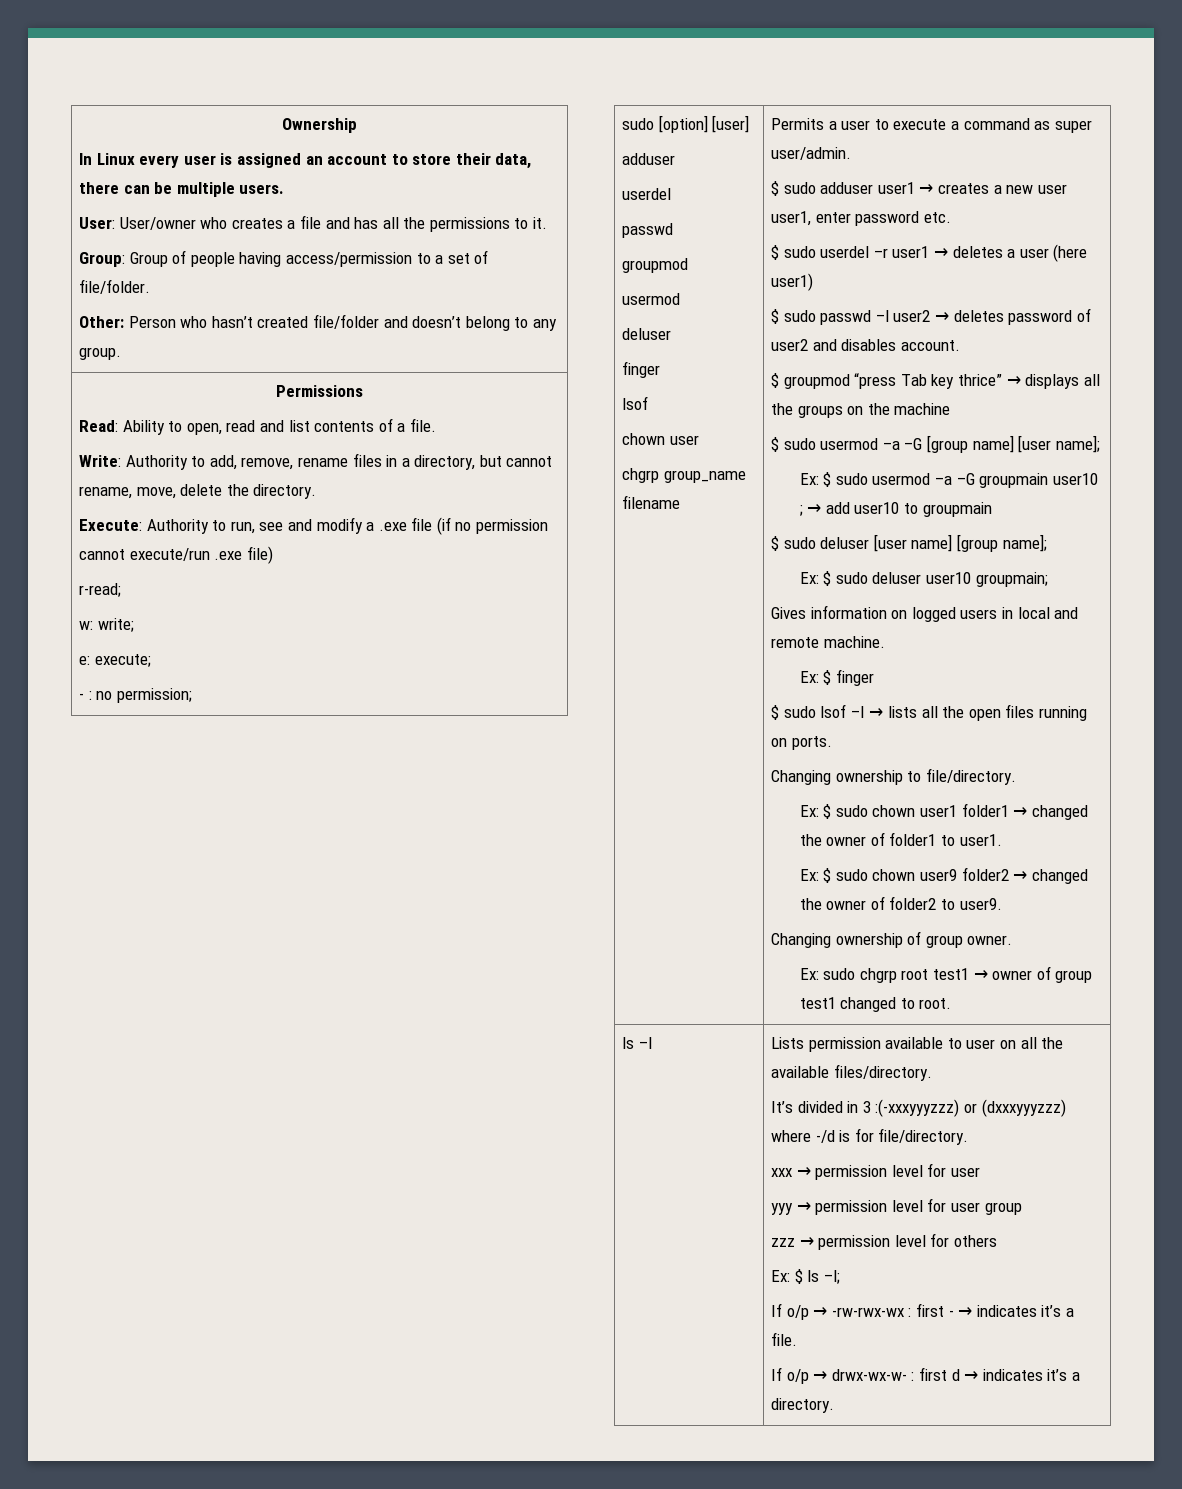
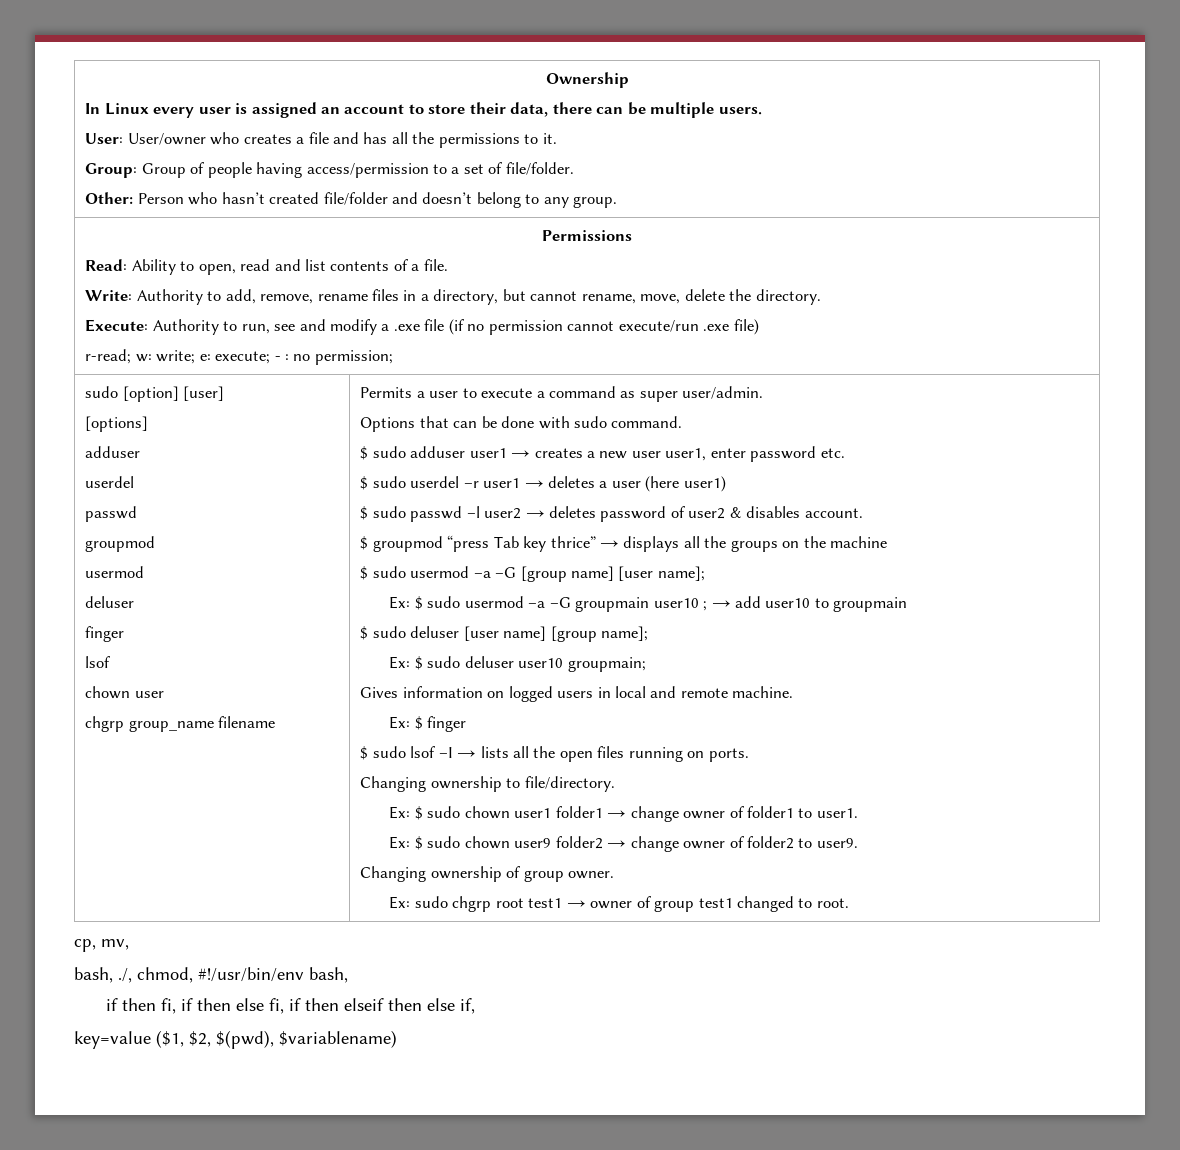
- r-read;
- w: write;
- e: execute;
- - : no permission;
+ r-read; w: write; e: execute; - : no permission;
+ [options]
+ Options that can be done with sudo command.
- $ sudo passwd –l user2 → deletes password of user2 and disables account.
+ $ sudo passwd –l user2 → deletes password of user2 & disables account.
- Ex: $ sudo chown user1 folder1 → changed the owner of folder1 to user1.
+ Ex: $ sudo chown user1 folder1 → change owner of folder1 to user1.
- Ex: $ sudo chown user9 folder2 → changed the owner of folder2 to user9.
+ Ex: $ sudo chown user9 folder2 → change owner of folder2 to user9.
- ls –l | Lists permission available to user on all the available files/directory.
- It’s divided in 3 :(-xxxyyyzzz) or (dxxxyyyzzz) where -/d is for file/directory.
- xxx → permission level for user
- yyy → permission level for user group
- zzz → permission level for others
- Ex: $ ls –l;
- If o/p → -rw-rwx-wx : first - → indicates it’s a file.
- If o/p → drwx-wx-w- : first d → indicates it’s a directory.
+ cp, mv,
+ bash, ./, chmod, #!/usr/bin/env bash,
+ if then fi, if then else fi, if then elseif then else if,
+ key=value ($1, $2, $(pwd), $variablename)

